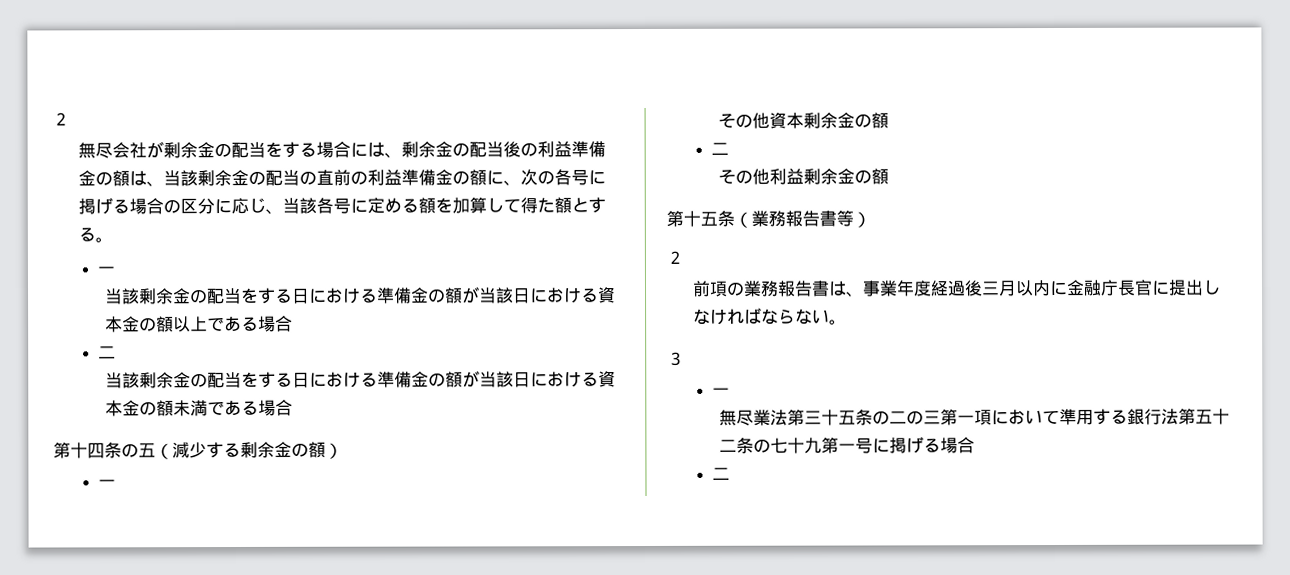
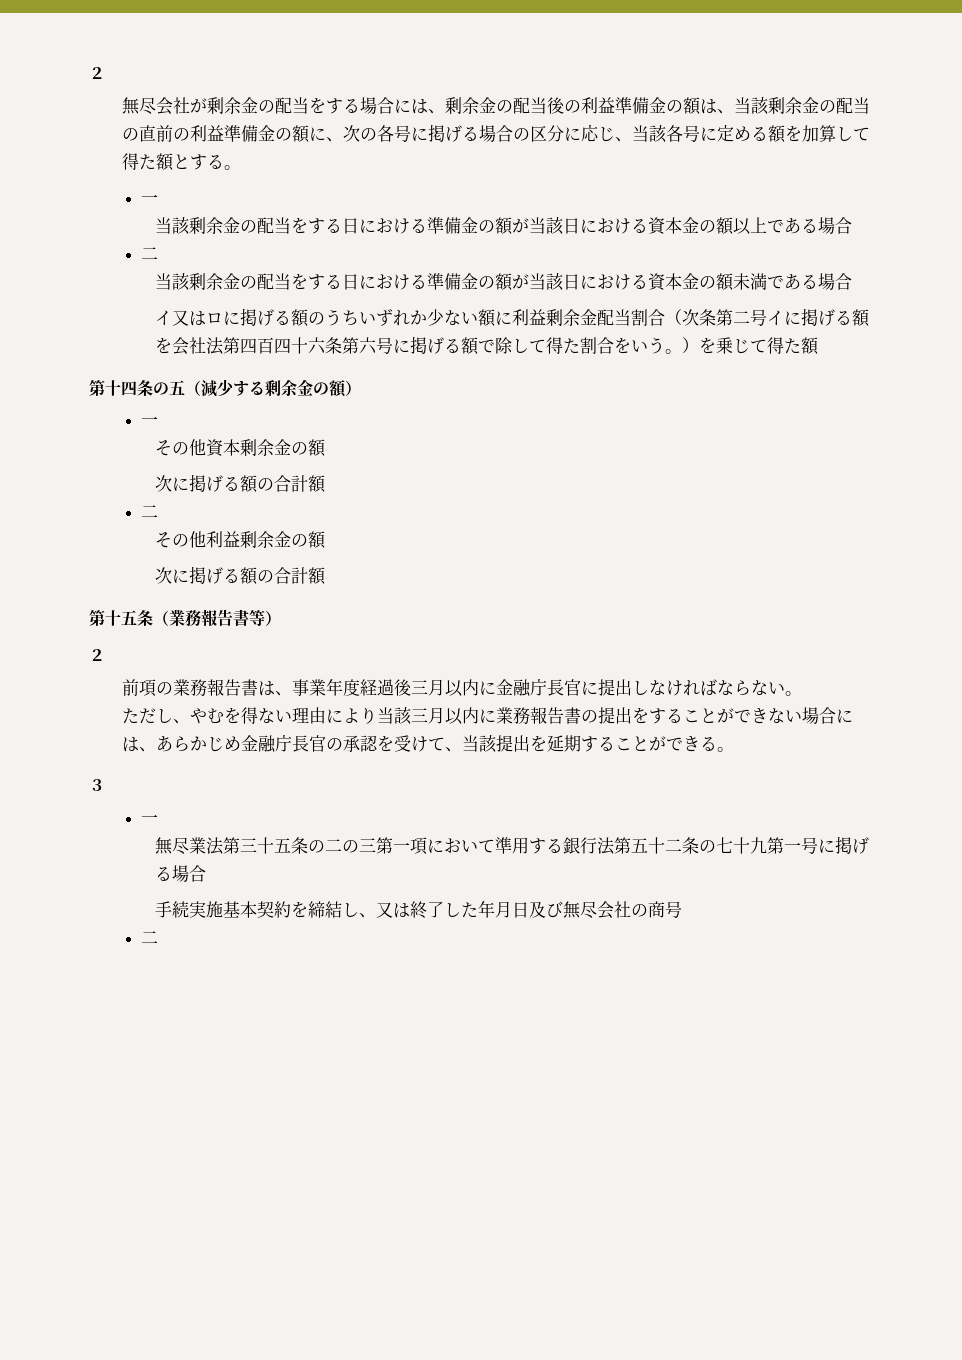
+ イ又はロに掲げる額のうちいずれか少ない額に利益剰余金配当割合（次条第二号イに掲げる額を会社法第四百四十六条第六号に掲げる額で除して得た割合をいう。）を乗じて得た額
  その他資本剰余金の額
+ 次に掲げる額の合計額
  その他利益剰余金の額
+ 次に掲げる額の合計額
+ ただし、やむを得ない理由により当該三月以内に業務報告書の提出をすることができない場合には、あらかじめ金融庁長官の承認を受けて、当該提出を延期することができる。
+ 手続実施基本契約を締結し、又は終了した年月日及び無尽会社の商号

